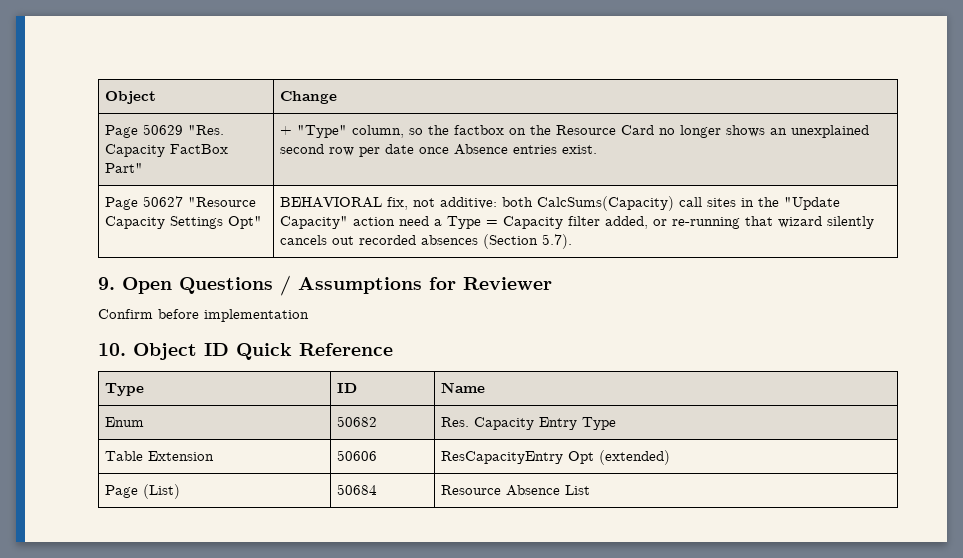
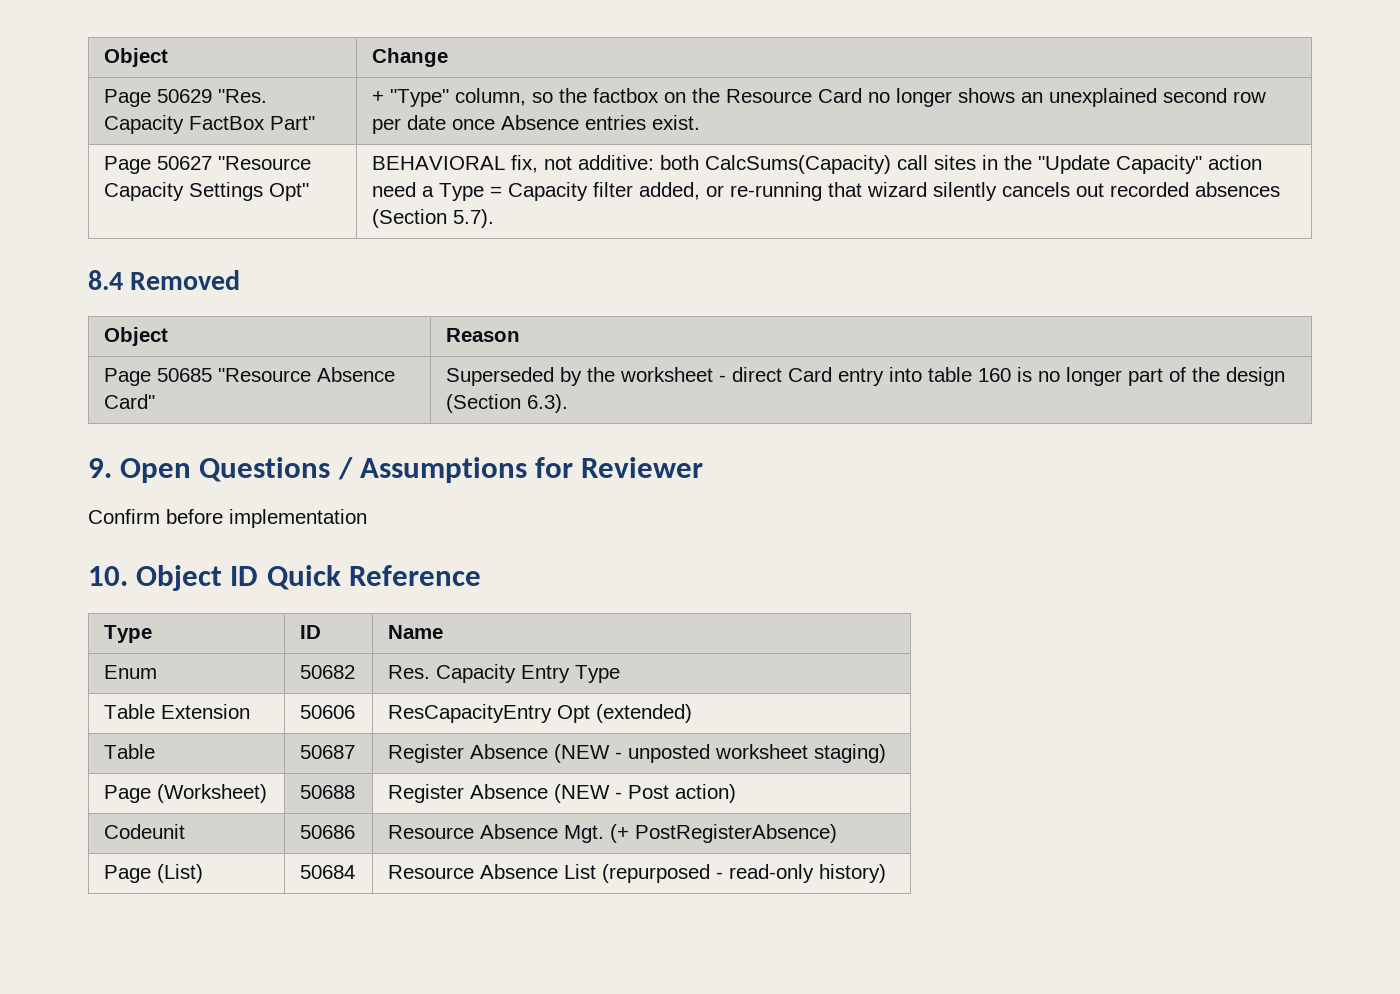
+ 8.4 Removed
+ Object | Reason
+ Page 50685 "Resource Absence Card" | Superseded by the worksheet - direct Card entry into table 160 is no longer part of the design (Section 6.3).
+ Table | 50687 | Register Absence (NEW - unposted worksheet staging)
+ Page (Worksheet) | 50688 | Register Absence (NEW - Post action)
+ Codeunit | 50686 | Resource Absence Mgt. (+ PostRegisterAbsence)
- Page (List) | 50684 | Resource Absence List
+ Page (List) | 50684 | Resource Absence List (repurposed - read-only history)

